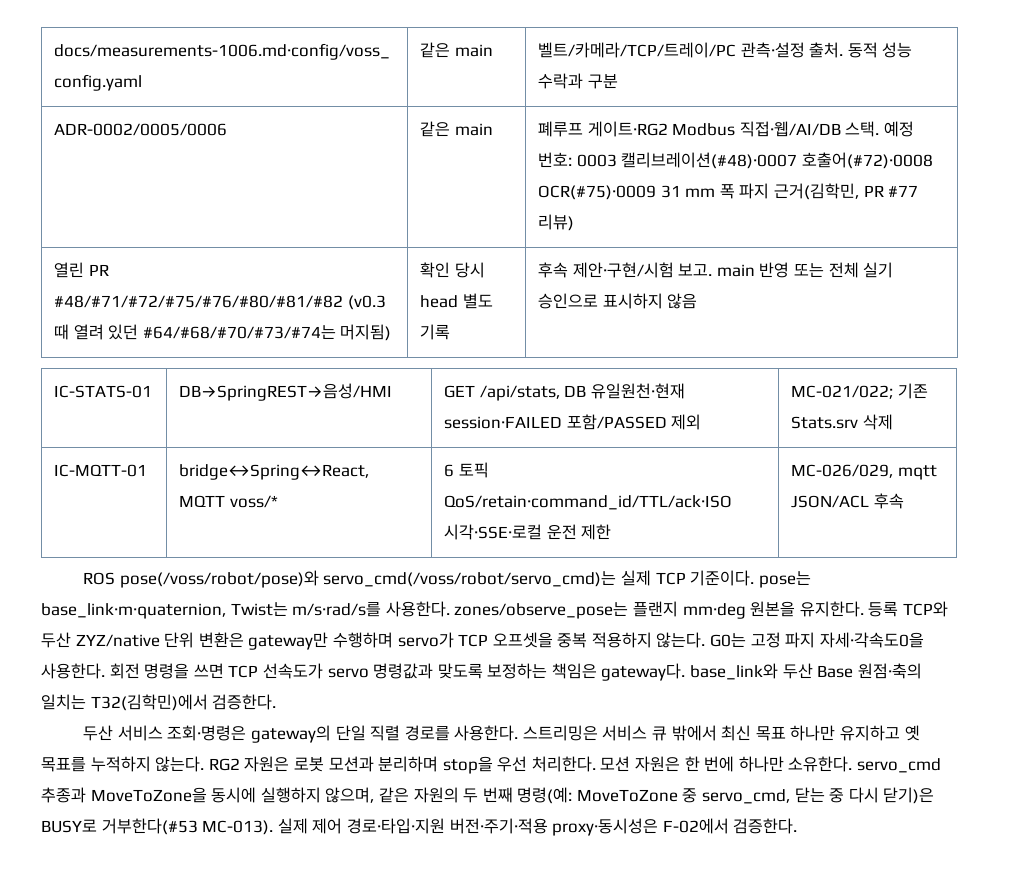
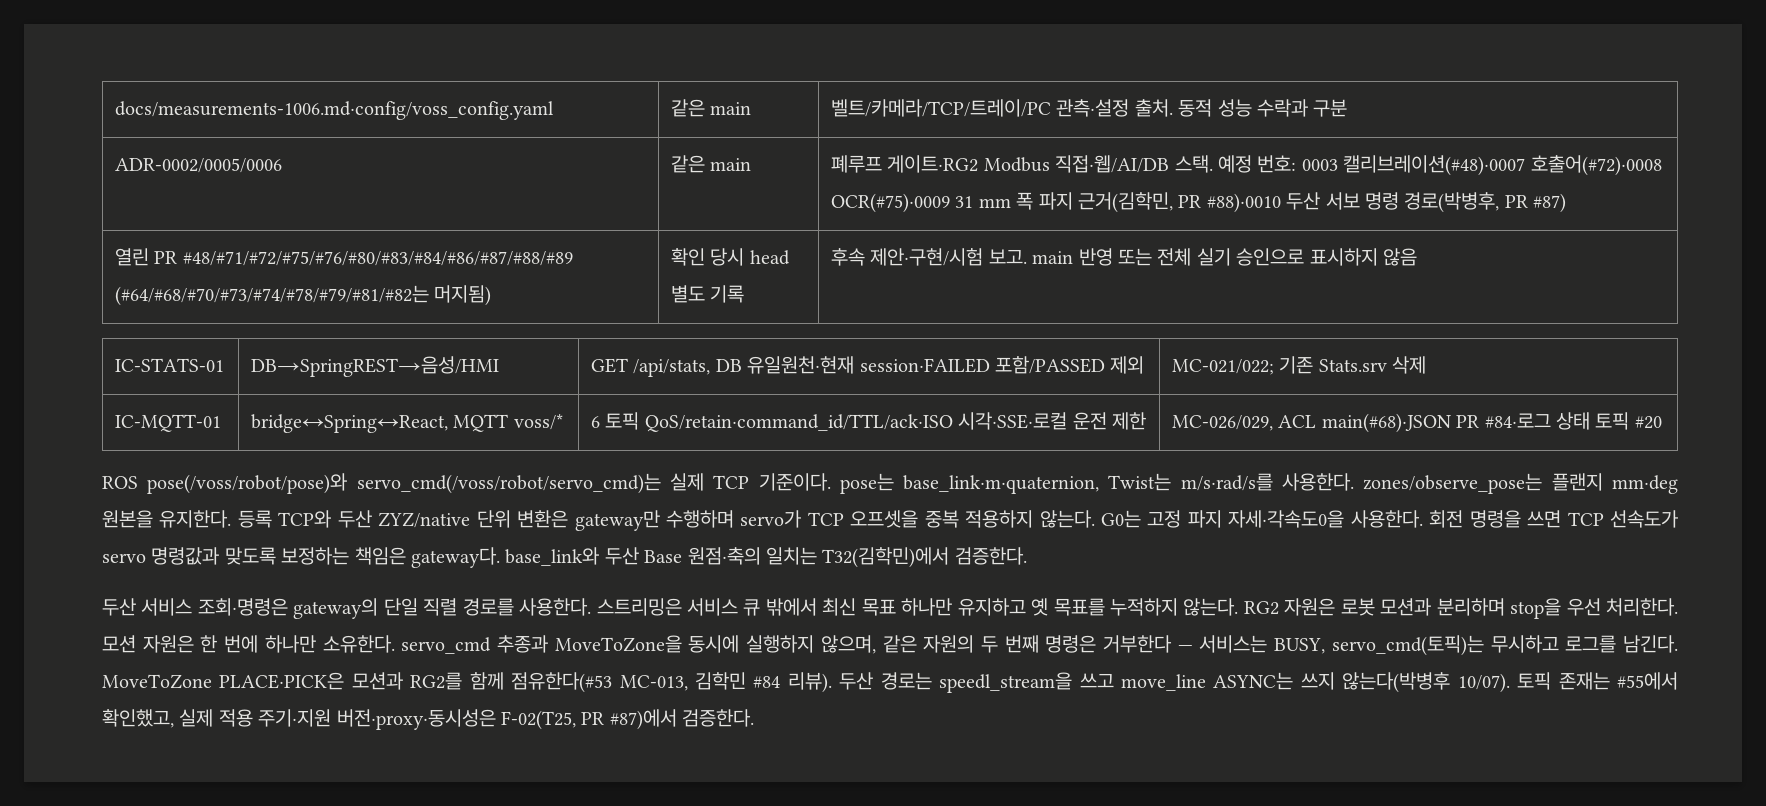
- ADR-0002/0005/0006 | 같은 main | 폐루프 게이트·RG2 Modbus 직접·웹/AI/DB 스택. 예정 번호: 0003 캘리브레이션(#48)·0007 호출어(#72)·0008 OCR(#75)·0009 31 mm 폭 파지 근거(김학민, PR #77 리뷰)
- 열린 PR #48/#71/#72/#75/#76/#80/#81/#82 (v0.3 때 열려 있던 #64/#68/#70/#73/#74는 머지됨) | 확인 당시 head 별도 기록 | 후속 제안·구현/시험 보고. main 반영 또는 전체 실기 승인으로 표시하지 않음
+ ADR-0002/0005/0006 | 같은 main | 폐루프 게이트·RG2 Modbus 직접·웹/AI/DB 스택. 예정 번호: 0003 캘리브레이션(#48)·0007 호출어(#72)·0008 OCR(#75)·0009 31 mm 폭 파지 근거(김학민, PR #88)·0010 두산 서보 명령 경로(박병후, PR #87)
+ 열린 PR #48/#71/#72/#75/#76/#80/#83/#84/#86/#87/#88/#89 (#64/#68/#70/#73/#74/#78/#79/#81/#82는 머지됨) | 확인 당시 head 별도 기록 | 후속 제안·구현/시험 보고. main 반영 또는 전체 실기 승인으로 표시하지 않음
- IC-MQTT-01 | bridge↔Spring↔React, MQTT voss/* | 6 토픽 QoS/retain·command_id/TTL/ack·ISO 시각·SSE·로컬 운전 제한 | MC-026/029, mqtt JSON/ACL 후속
+ IC-MQTT-01 | bridge↔Spring↔React, MQTT voss/* | 6 토픽 QoS/retain·command_id/TTL/ack·ISO 시각·SSE·로컬 운전 제한 | MC-026/029, ACL main(#68)·JSON PR #84·로그 상태 토픽 #20
- 모션 자원은 한 번에 하나만 소유한다. servo_cmd 추종과 MoveToZone을 동시에 실행하지 않으며, 같은 자원의 두 번째 명령(예: MoveToZone 중 servo_cmd, 닫는 중 다시 닫기)은 BUSY로 거부한다(#53 MC-013). 실제 제어 경로·타입·지원 버전·주기·적용 proxy·동시성은 F-02에서 검증한다.
+ 모션 자원은 한 번에 하나만 소유한다. servo_cmd 추종과 MoveToZone을 동시에 실행하지 않으며, 같은 자원의 두 번째 명령은 거부한다 — 서비스는 BUSY, servo_cmd(토픽)는 무시하고 로그를 남긴다. MoveToZone PLACE·PICK은 모션과 RG2를 함께 점유한다(#53 MC-013, 김학민 #84 리뷰). 두산 경로는 speedl_stream을 쓰고 move_line ASYNC는 쓰지 않는다(박병후 10/07). 토픽 존재는 #55에서 확인했고, 실제 적용 주기·지원 버전·proxy·동시성은 F-02(T25, PR #87)에서 검증한다.

